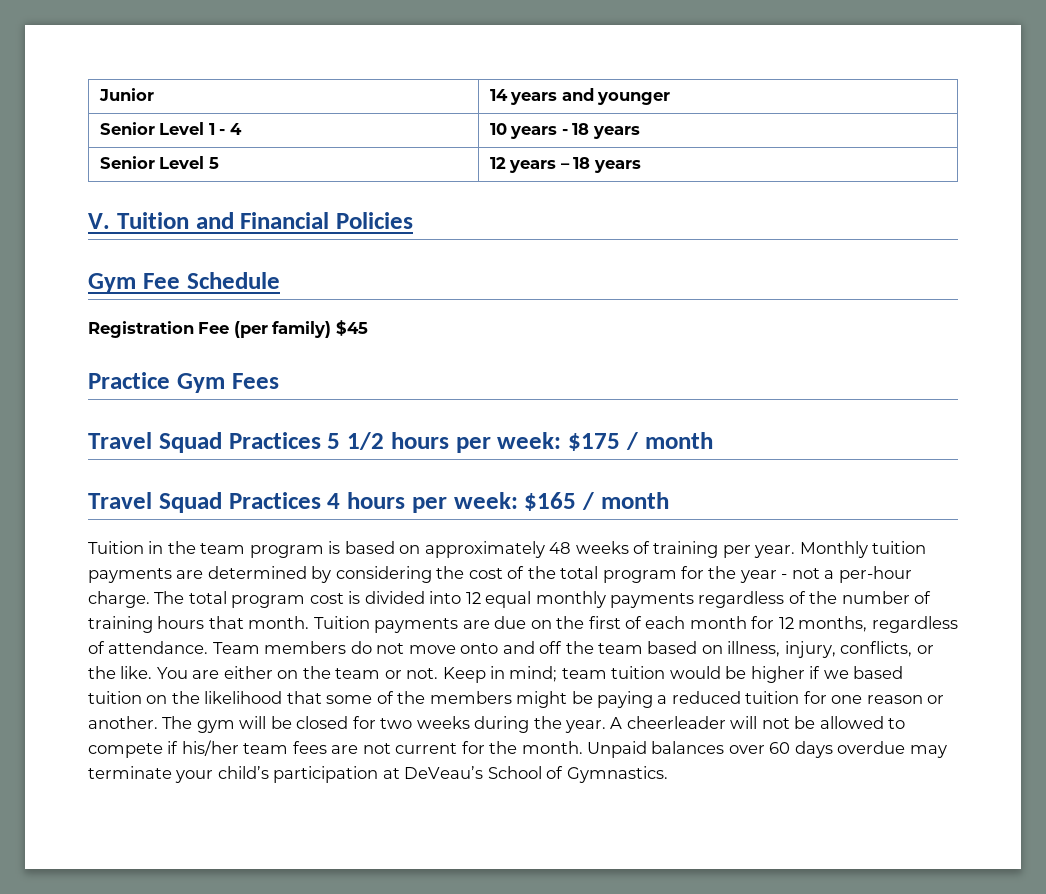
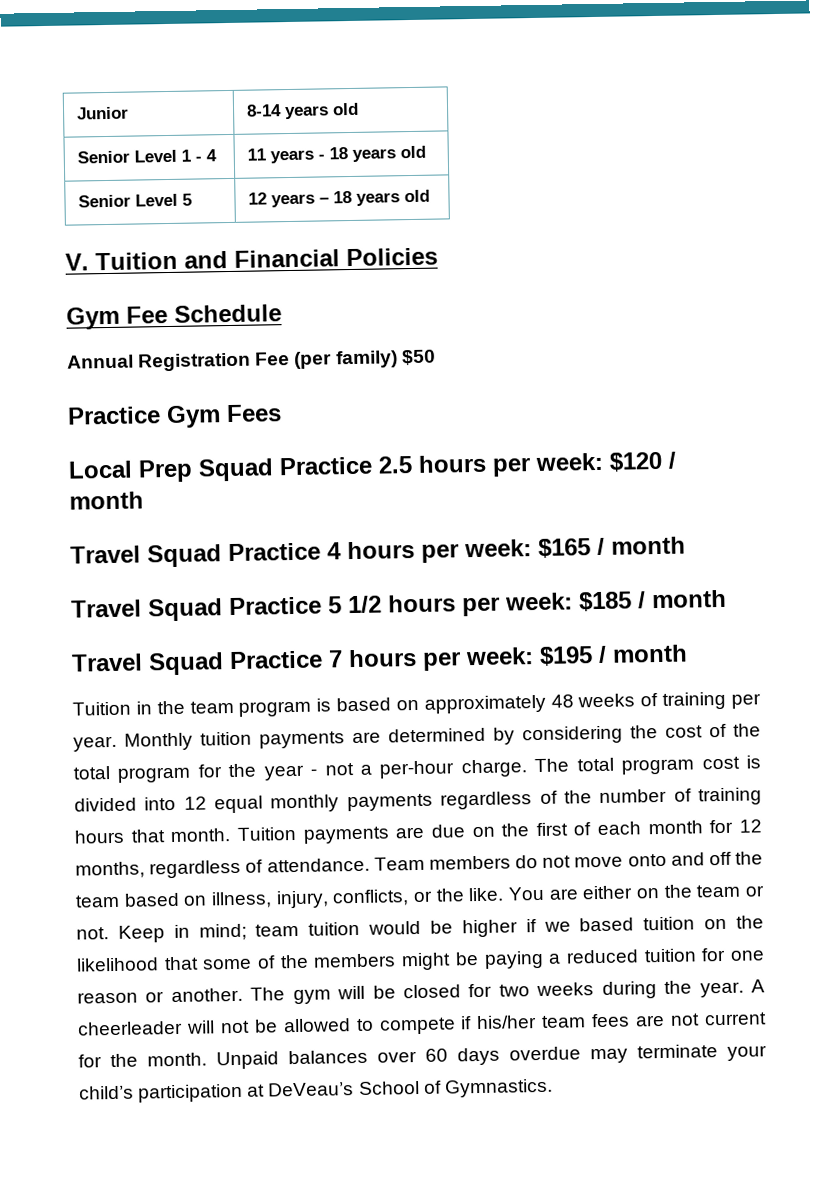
- Junior | 14 years and younger
+ Junior | 8-14 years old
- Senior Level 1 - 4 | 10 years - 18 years
+ Senior Level 1 - 4 | 11 years - 18 years old
- Senior Level 5 | 12 years – 18 years
+ Senior Level 5 | 12 years – 18 years old
- Registration Fee (per family) $45
+ Annual Registration Fee (per family) $50
- Travel Squad Practices 5 1/2 hours per week: $175 / month
- Travel Squad Practices 4 hours per week: $165 / month
+ Local Prep Squad Practice 2.5 hours per week: $120 / month
+ Travel Squad Practice 4 hours per week: $165 / month
+ Travel Squad Practice 5 1/2 hours per week: $185 / month
+ Travel Squad Practice 7 hours per week: $195 / month

